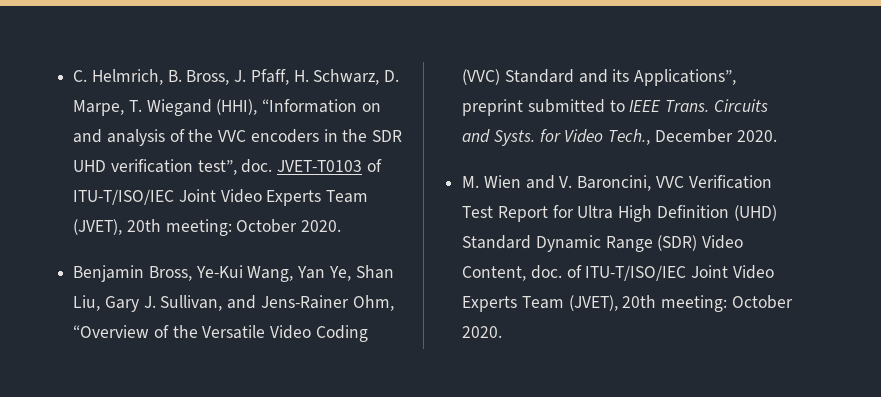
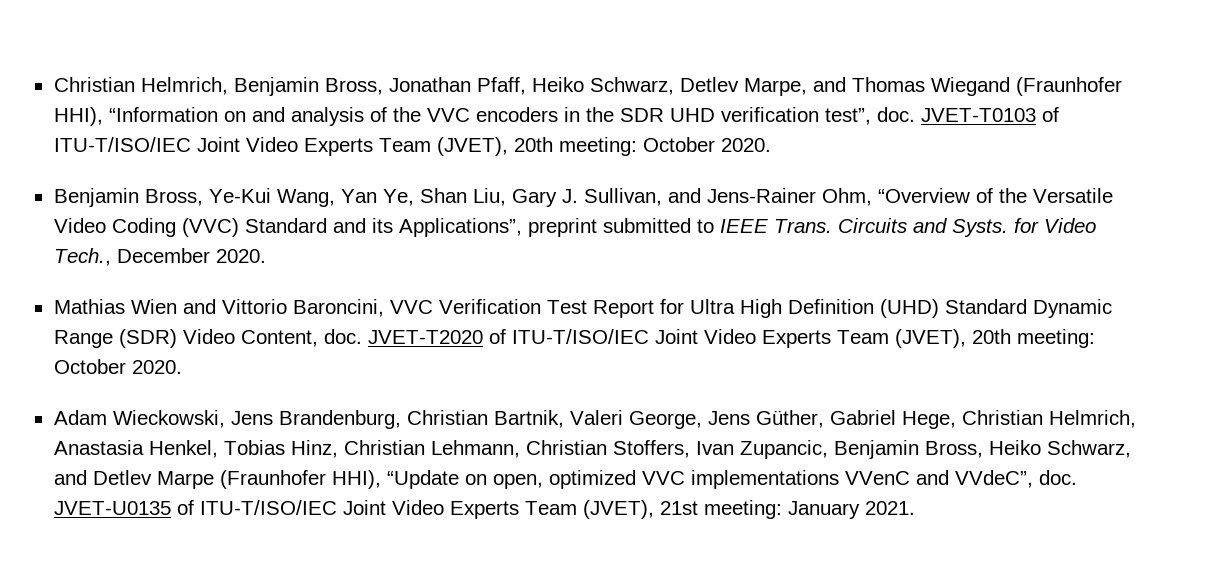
- C. Helmrich, B. Bross, J. Pfaff, H. Schwarz, D. Marpe, T. Wiegand (HHI), “Information on and analysis of the VVC encoders in the SDR UHD verification test”, doc.
+ Christian Helmrich, Benjamin Bross, Jonathan Pfaff, Heiko Schwarz, Detlev Marpe, and Thomas Wiegand (Fraunhofer HHI), “Information on and analysis of the VVC encoders in the SDR UHD verification test”, doc.
- M. Wien and V. Baroncini, VVC Verification Test Report for Ultra High Definition (UHD) Standard Dynamic Range (SDR) Video Content, doc. of ITU-T/ISO/IEC Joint Video Experts Team (JVET), 20th meeting: October 2020.
+ Mathias Wien and Vittorio Baroncini, VVC Verification Test Report for Ultra High Definition (UHD) Standard Dynamic Range (SDR) Video Content, doc. JVET-T2020 of ITU-T/ISO/IEC Joint Video Experts Team (JVET), 20th meeting: October 2020.
+ Adam Wieckowski, Jens Brandenburg, Christian Bartnik, Valeri George, Jens Güther, Gabriel Hege, Christian Helmrich, Anastasia Henkel, Tobias Hinz, Christian Lehmann, Christian Stoffers, Ivan Zupancic, Benjamin Bross, Heiko Schwarz, and Detlev Marpe (Fraunhofer HHI), “Update on open, optimized VVC implementations VVenC and VVdeC”, doc. JVET-U0135 of ITU-T/ISO/IEC Joint Video Experts Team (JVET), 21st meeting: January 2021.

